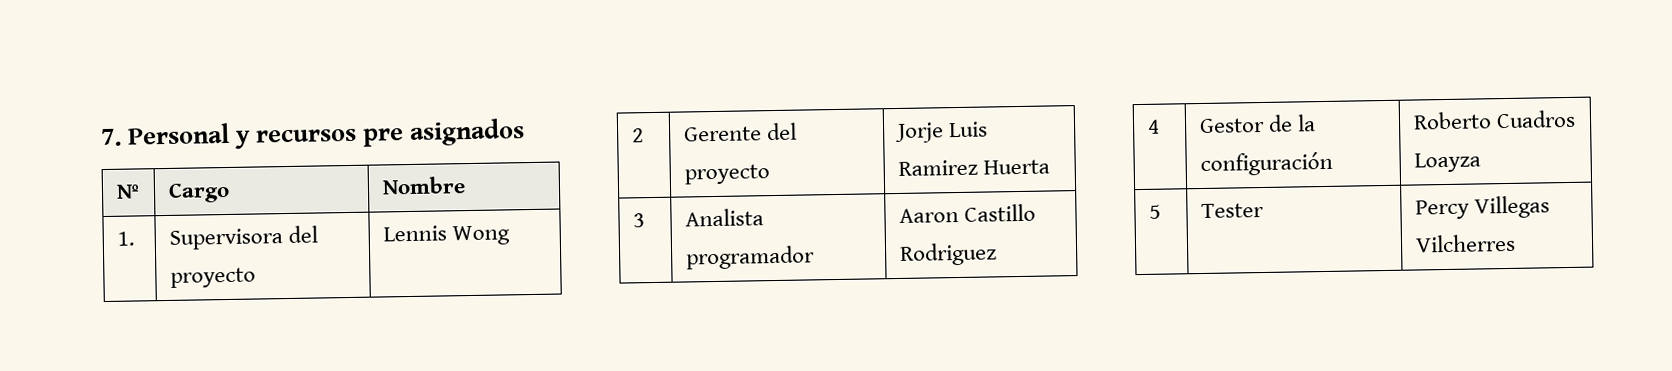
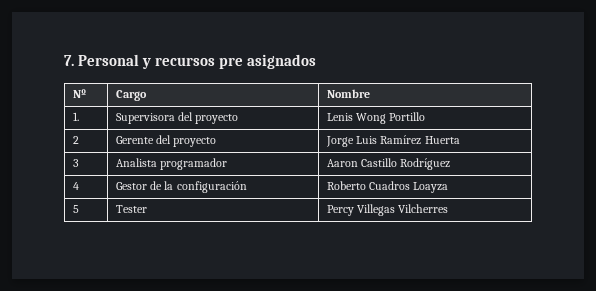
- 1. | Supervisora del proyecto | Lennis Wong
+ 1. | Supervisora del proyecto | Lenis Wong Portillo
- 2 | Gerente del proyecto | Jorje Luis Ramirez Huerta
+ 2 | Gerente del proyecto | Jorge Luis Ramírez Huerta
- 3 | Analista programador | Aaron Castillo Rodriguez
+ 3 | Analista programador | Aaron Castillo Rodríguez

